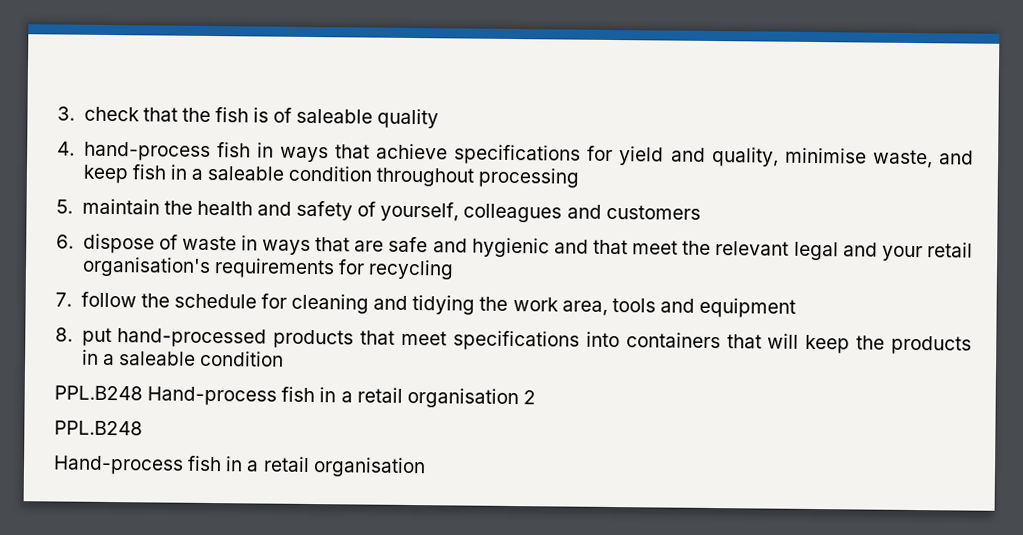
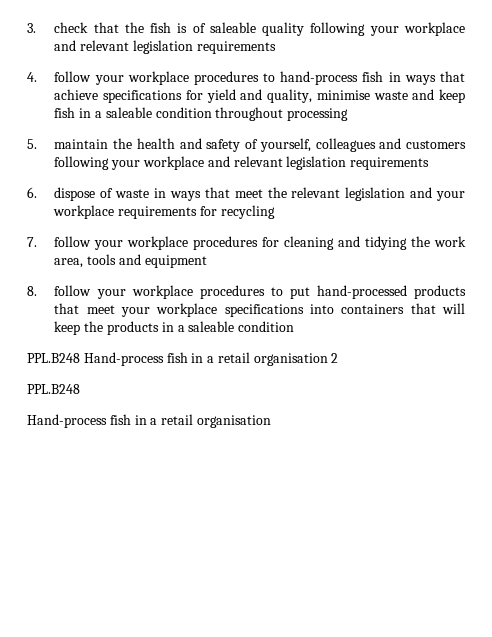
- 3. check that the fish is of saleable quality
- 4. hand-process fish in ways that achieve specifications for yield and quality, minimise waste, and keep fish in a saleable condition throughout processing
+ 3. check that the fish is of saleable quality following your workplace and relevant legislation requirements
+ 4. follow your workplace procedures to hand-process fish in ways that achieve specifications for yield and quality, minimise waste and keep fish in a saleable condition throughout processing
- 5. maintain the health and safety of yourself, colleagues and customers
+ 5. maintain the health and safety of yourself, colleagues and customers following your workplace and relevant legislation requirements
- 6. dispose of waste in ways that are safe and hygienic and that meet the relevant legal and your retail organisation's requirements for recycling
+ 6. dispose of waste in ways that meet the relevant legislation and your workplace requirements for recycling
- 7. follow the schedule for cleaning and tidying the work area, tools and equipment
+ 7. follow your workplace procedures for cleaning and tidying the work area, tools and equipment
- 8. put hand-processed products that meet specifications into containers that will keep the products in a saleable condition
+ 8. follow your workplace procedures to put hand-processed products that meet your workplace specifications into containers that will keep the products in a saleable condition

